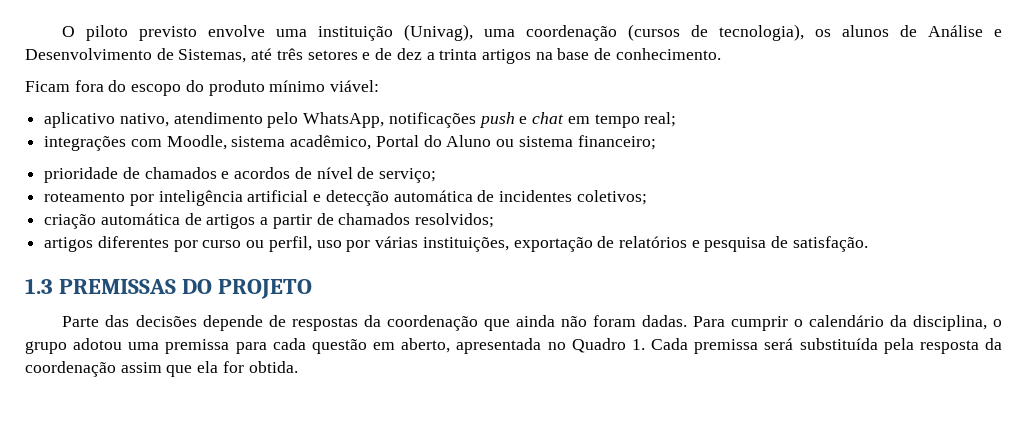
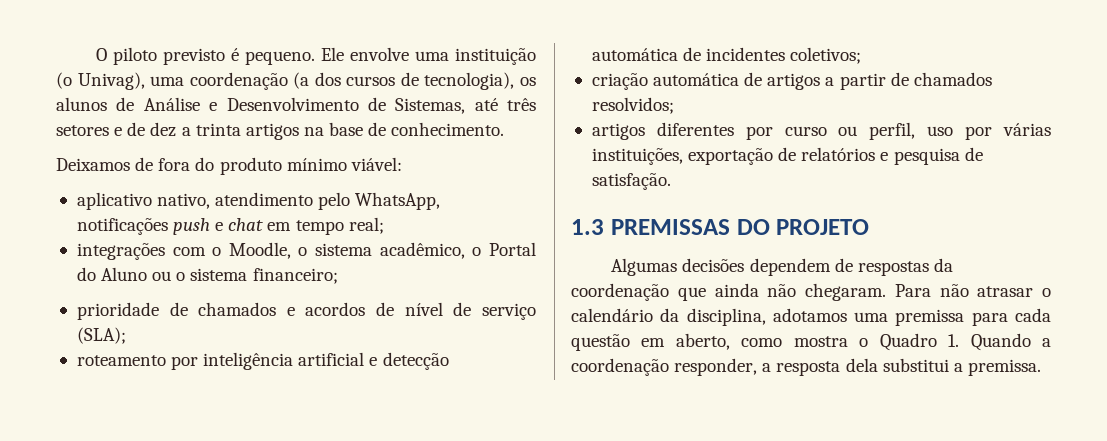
- O piloto previsto envolve uma instituição (Univag), uma coordenação (cursos de tecnologia), os alunos de Análise e Desenvolvimento de Sistemas, até três setores e de dez a trinta artigos na base de conhecimento.
+ O piloto previsto é pequeno. Ele envolve uma instituição (o Univag), uma coordenação (a dos cursos de tecnologia), os alunos de Análise e Desenvolvimento de Sistemas, até três setores e de dez a trinta artigos na base de conhecimento.
- Ficam fora do escopo do produto mínimo viável:
+ Deixamos de fora do produto mínimo viável:
- integrações com Moodle, sistema acadêmico, Portal do Aluno ou sistema financeiro;
+ integrações com o Moodle, o sistema acadêmico, o Portal do Aluno ou o sistema financeiro;
- prioridade de chamados e acordos de nível de serviço;
+ prioridade de chamados e acordos de nível de serviço (SLA);
- Parte das decisões depende de respostas da coordenação que ainda não foram dadas. Para cumprir o calendário da disciplina, o grupo adotou uma premissa para cada questão em aberto, apresentada no Quadro 1. Cada premissa será substituída pela resposta da coordenação assim que ela for obtida.
+ Algumas decisões dependem de respostas da coordenação que ainda não chegaram. Para não atrasar o calendário da disciplina, adotamos uma premissa para cada questão em aberto, como mostra o Quadro 1. Quando a coordenação responder, a resposta dela substitui a premissa.

